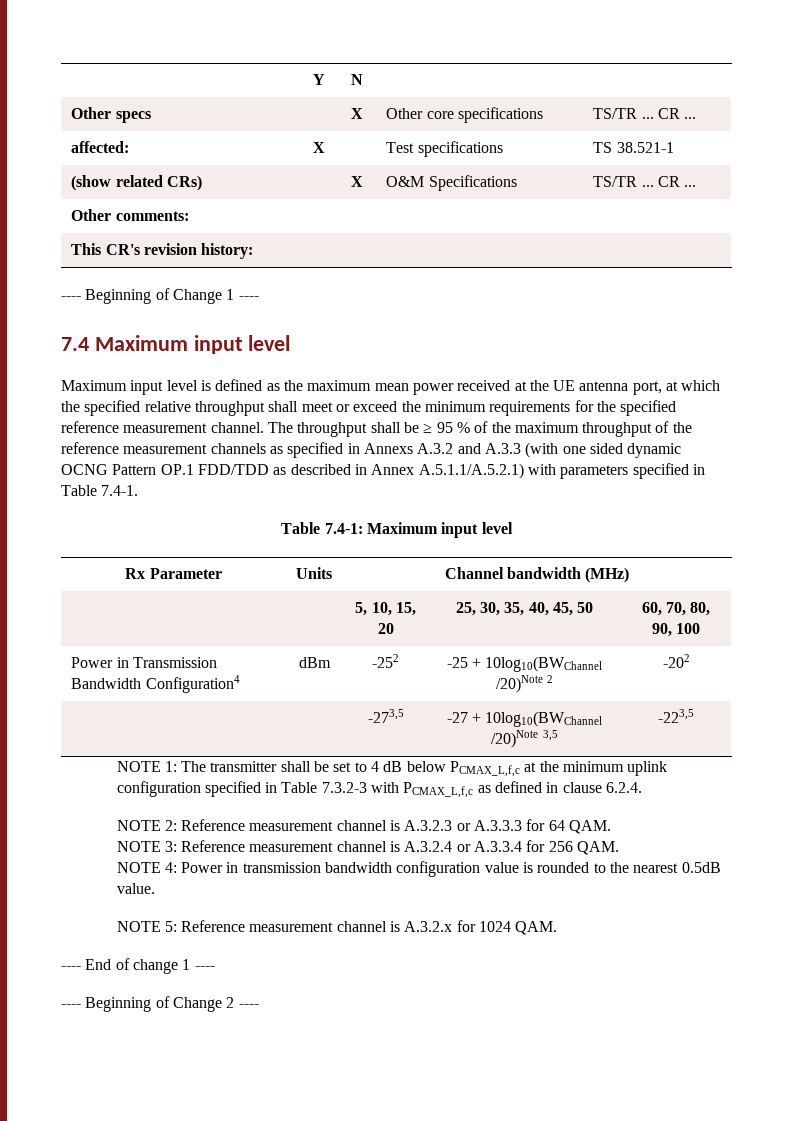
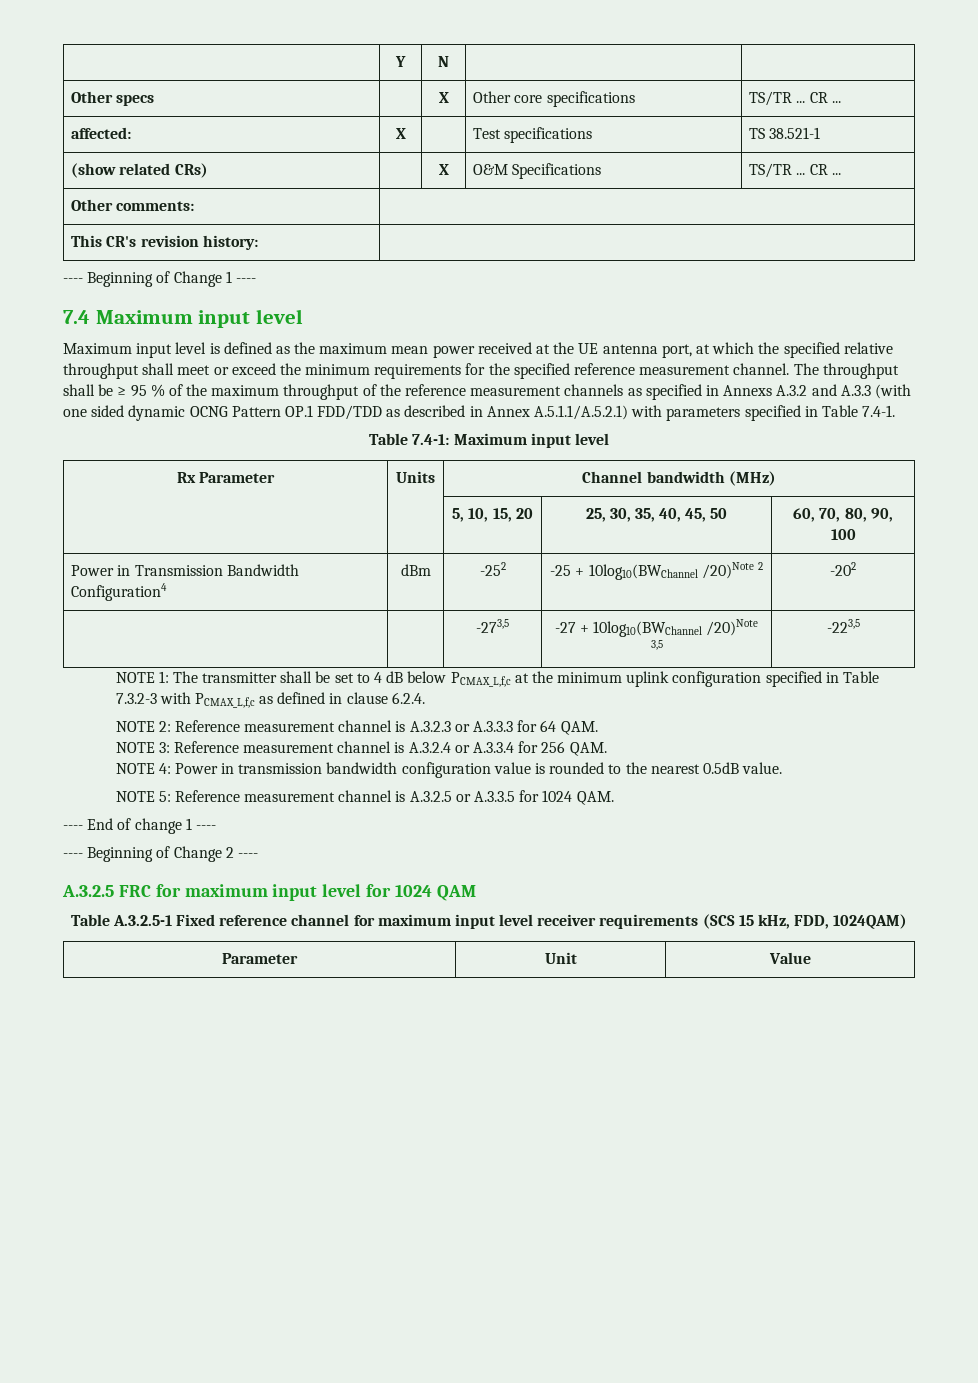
- NOTE 5: Reference measurement channel is A.3.2.x for 1024 QAM.
+ NOTE 5: Reference measurement channel is A.3.2.5 or A.3.3.5 for 1024 QAM.
+ A.3.2.5 FRC for maximum input level for 1024 QAM
+ Table A.3.2.5-1 Fixed reference channel for maximum input level receiver requirements (SCS 15 kHz, FDD, 1024QAM)
+ Parameter | Unit | Value

